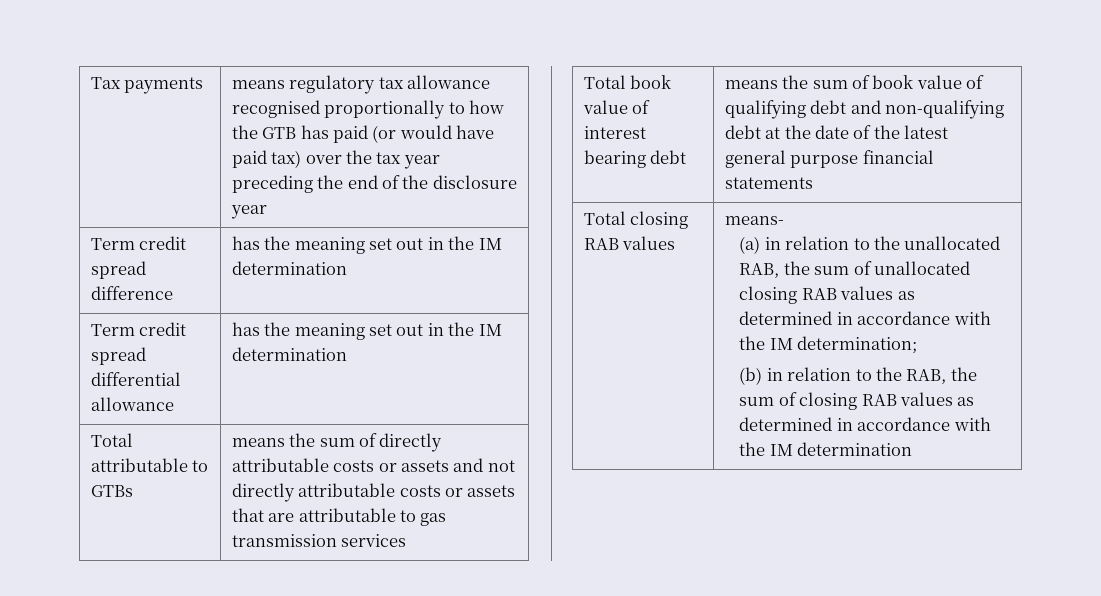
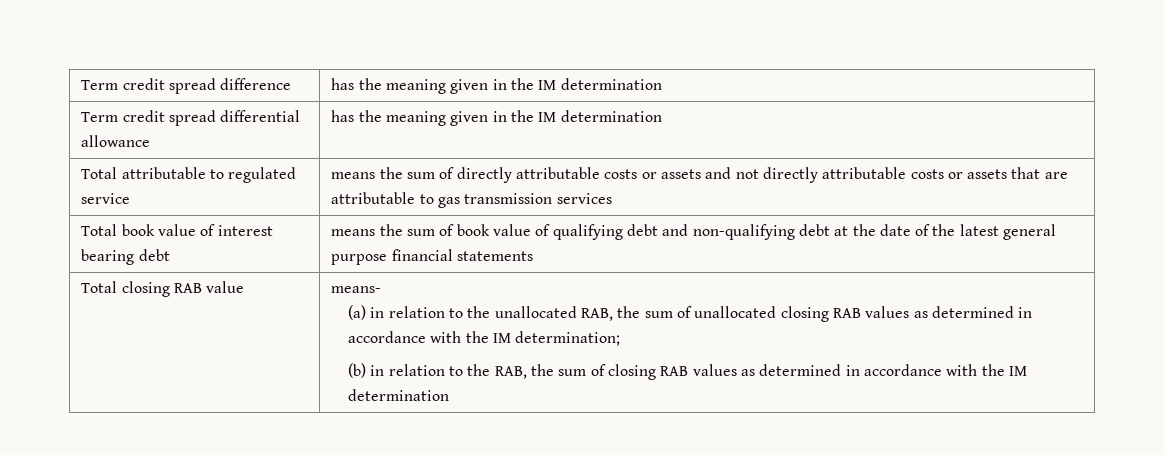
- Tax payments | means regulatory tax allowance recognised proportionally to how the GTB has paid (or would have paid tax) over the tax year preceding the end of the disclosure year
- Term credit spread difference | has the meaning set out in the IM determination
+ Term credit spread difference | has the meaning given in the IM determination
- Term credit spread differential allowance | has the meaning set out in the IM determination
+ Term credit spread differential allowance | has the meaning given in the IM determination
- Total attributable to GTBs | means the sum of directly attributable costs or assets and not directly attributable costs or assets that are attributable to gas transmission services
+ Total attributable to regulated service | means the sum of directly attributable costs or assets and not directly attributable costs or assets that are attributable to gas transmission services
- Total closing RAB values
+ Total closing RAB value

